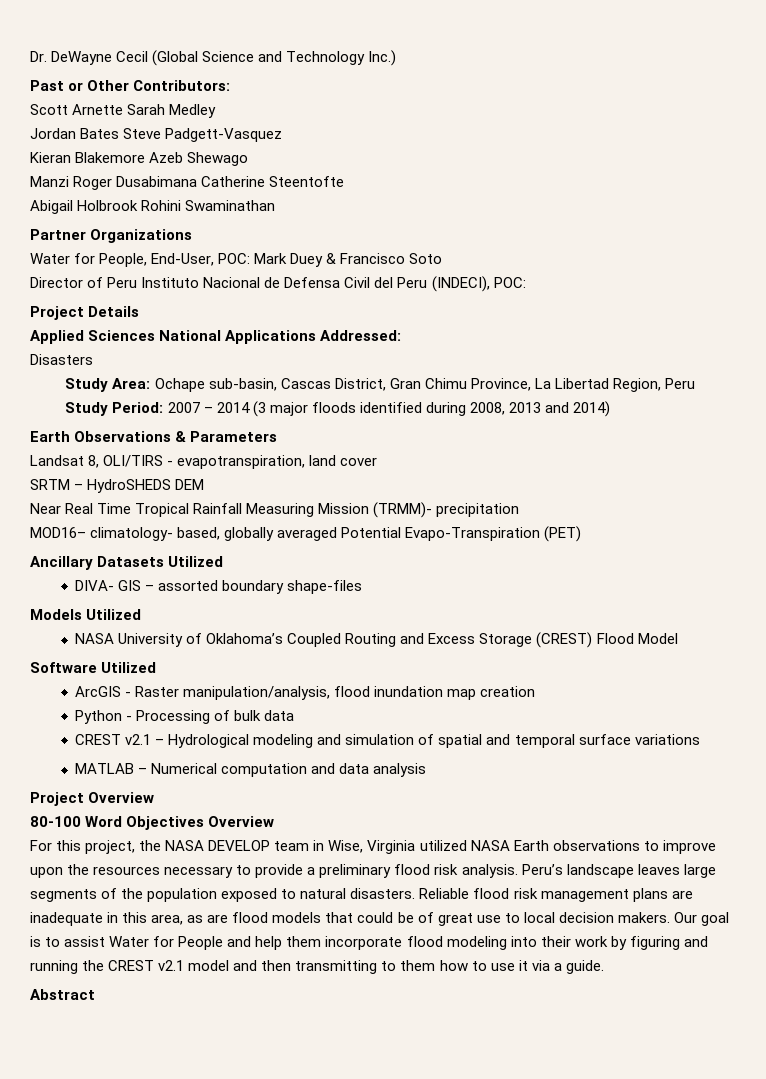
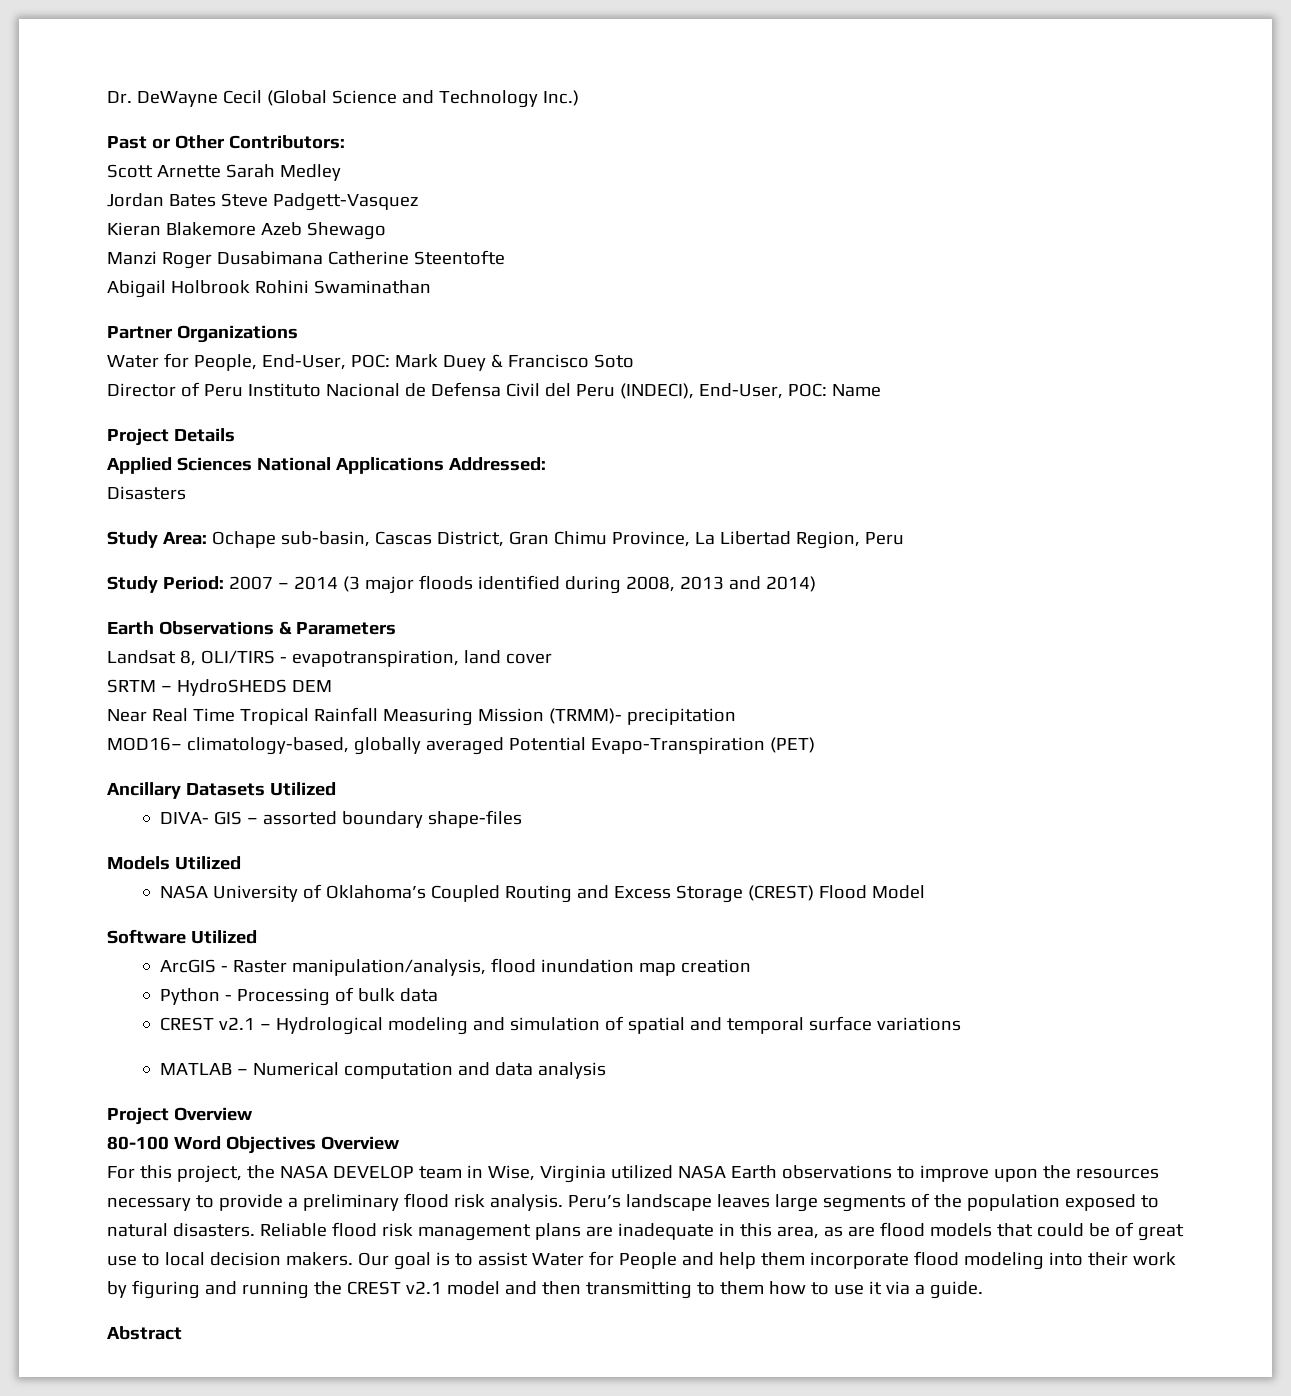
- Director of Peru Instituto Nacional de Defensa Civil del Peru (INDECI), POC:
+ Director of Peru Instituto Nacional de Defensa Civil del Peru (INDECI), End-User, POC: Name
- MOD16– climatology- based, globally averaged Potential Evapo-Transpiration (PET)
+ MOD16– climatology-based, globally averaged Potential Evapo-Transpiration (PET)

